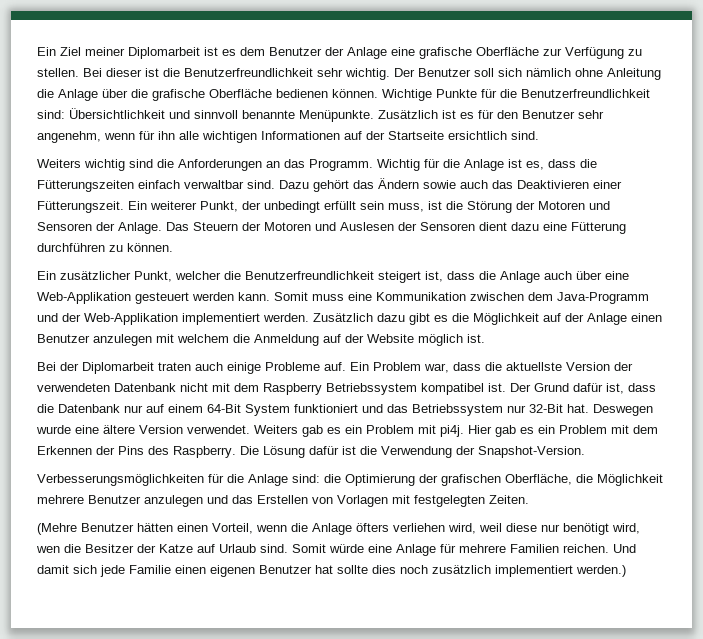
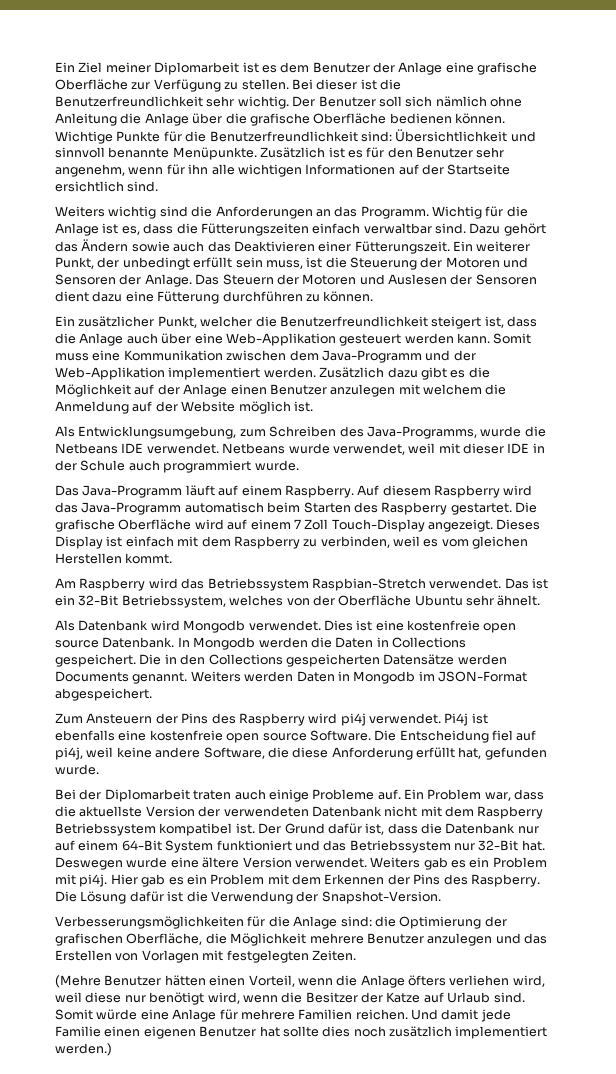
- Ein weiterer Punkt, der unbedingt erfüllt sein muss, ist die Störung der Motoren und Sensoren der Anlage.
+ Ein weiterer Punkt, der unbedingt erfüllt sein muss, ist die Steuerung der Motoren und Sensoren der Anlage.
+ Als Entwicklungsumgebung, zum Schreiben des Java-Programms, wurde die Netbeans IDE verwendet. Netbeans wurde verwendet, weil mit dieser IDE in der Schule auch programmiert wurde.
+ Das Java-Programm läuft auf einem Raspberry. Auf diesem Raspberry wird das Java-Programm automatisch beim Starten des Raspberry gestartet. Die grafische Oberfläche wird auf einem 7 Zoll Touch-Display angezeigt. Dieses Display ist einfach mit dem Raspberry zu verbinden, weil es vom gleichen Herstellen kommt.
+ Am Raspberry wird das Betriebssystem Raspbian-Stretch verwendet. Das ist ein 32-Bit Betriebssystem, welches von der Oberfläche Ubuntu sehr ähnelt.
+ Als Datenbank wird Mongodb verwendet. Dies ist eine kostenfreie open source Datenbank. In Mongodb werden die Daten in Collections gespeichert. Die in den Collections gespeicherten Datensätze werden Documents genannt. Weiters werden Daten in Mongodb im JSON-Format abgespeichert.
+ Zum Ansteuern der Pins des Raspberry wird pi4j verwendet. Pi4j ist ebenfalls eine kostenfreie open source Software. Die Entscheidung fiel auf pi4j, weil keine andere Software, die diese Anforderung erfüllt hat, gefunden wurde.
- (Mehre Benutzer hätten einen Vorteil, wenn die Anlage öfters verliehen wird, weil diese nur benötigt wird, wen die Besitzer der Katze auf Urlaub sind.
+ (Mehre Benutzer hätten einen Vorteil, wenn die Anlage öfters verliehen wird, weil diese nur benötigt wird, wenn die Besitzer der Katze auf Urlaub sind.
- Und damit sich jede Familie einen eigenen Benutzer hat sollte dies noch zusätzlich implementiert werden.)
+ Und damit jede Familie einen eigenen Benutzer hat sollte dies noch zusätzlich implementiert werden.)

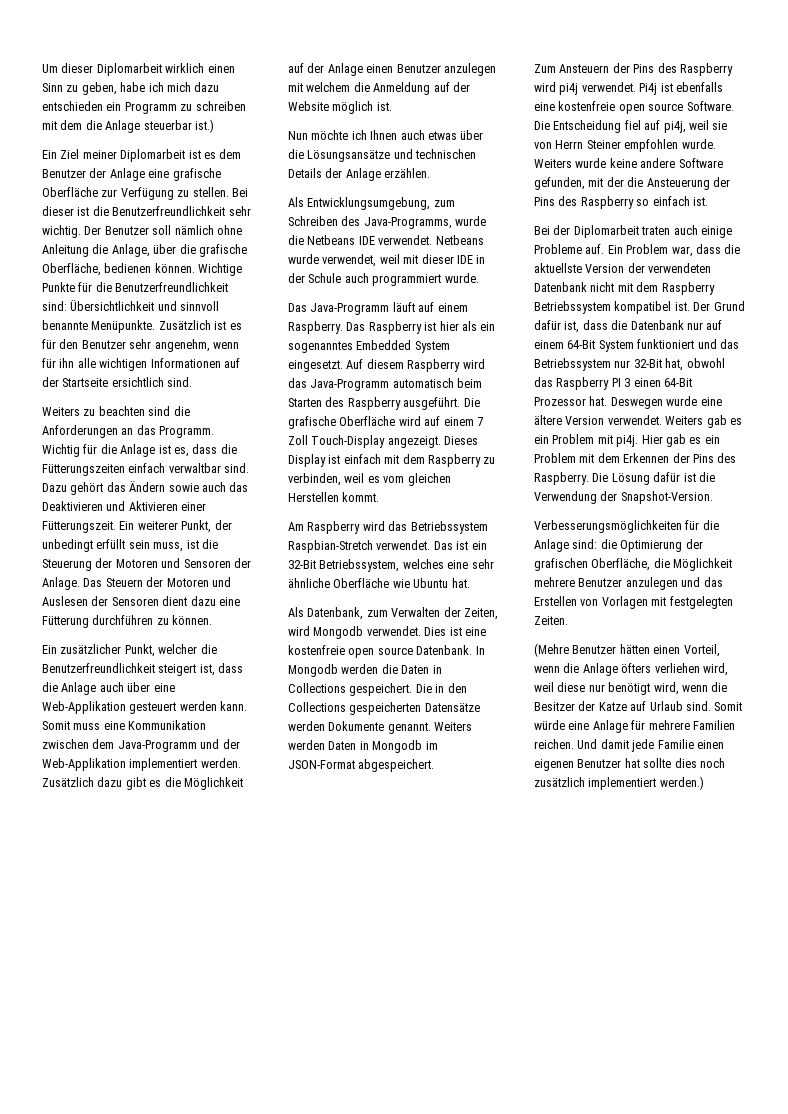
+ Um dieser Diplomarbeit wirklich einen Sinn zu geben, habe ich mich dazu entschieden ein Programm zu schreiben mit dem die Anlage steuerbar ist.)
- Der Benutzer soll sich nämlich ohne Anleitung die Anlage über die grafische Oberfläche bedienen können.
+ Der Benutzer soll nämlich ohne Anleitung die Anlage, über die grafische Oberfläche, bedienen können.
- Weiters wichtig sind die Anforderungen an das Programm.
+ Weiters zu beachten sind die Anforderungen an das Programm.
- Dazu gehört das Ändern sowie auch das Deaktivieren einer Fütterungszeit.
+ Dazu gehört das Ändern sowie auch das Deaktivieren und Aktivieren einer Fütterungszeit.
+ Nun möchte ich Ihnen auch etwas über die Lösungsansätze und technischen Details der Anlage erzählen.
+ Das Raspberry ist hier als ein sogenanntes Embedded System eingesetzt.
- Auf diesem Raspberry wird das Java-Programm automatisch beim Starten des Raspberry gestartet.
+ Auf diesem Raspberry wird das Java-Programm automatisch beim Starten des Raspberry ausgeführt.
- Das ist ein 32-Bit Betriebssystem, welches von der Oberfläche Ubuntu sehr ähnelt.
- Als Datenbank wird Mongodb verwendet.
+ Das ist ein 32-Bit Betriebssystem, welches eine sehr ähnliche Oberfläche wie Ubuntu hat.
+ Als Datenbank, zum Verwalten der Zeiten, wird Mongodb verwendet.
- Die in den Collections gespeicherten Datensätze werden Documents genannt.
+ Die in den Collections gespeicherten Datensätze werden Dokumente genannt.
- Die Entscheidung fiel auf pi4j, weil keine andere Software, die diese Anforderung erfüllt hat, gefunden wurde.
+ Die Entscheidung fiel auf pi4j, weil sie von Herrn Steiner empfohlen wurde. Weiters wurde keine andere Software gefunden, mit der die Ansteuerung der Pins des Raspberry so einfach ist.
- Der Grund dafür ist, dass die Datenbank nur auf einem 64-Bit System funktioniert und das Betriebssystem nur 32-Bit hat.
+ Der Grund dafür ist, dass die Datenbank nur auf einem 64-Bit System funktioniert und das Betriebssystem nur 32-Bit hat, obwohl das Raspberry PI 3 einen 64-Bit Prozessor hat.

